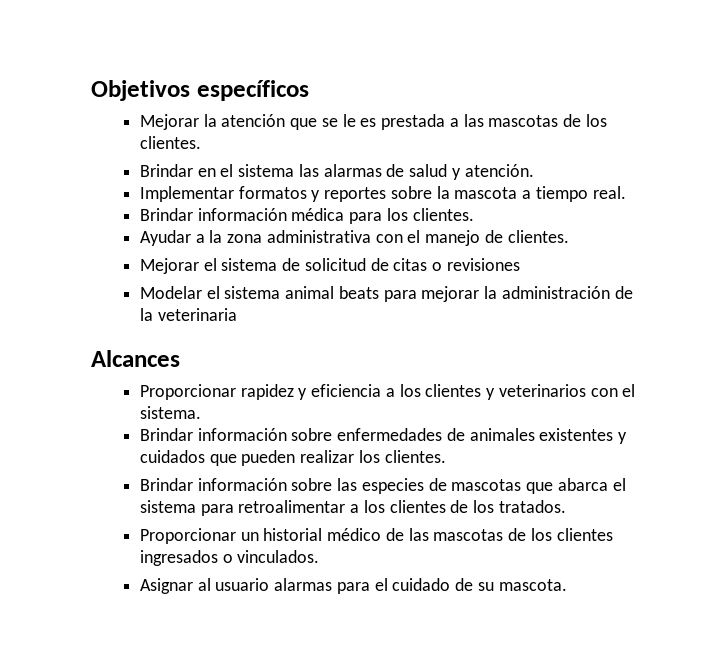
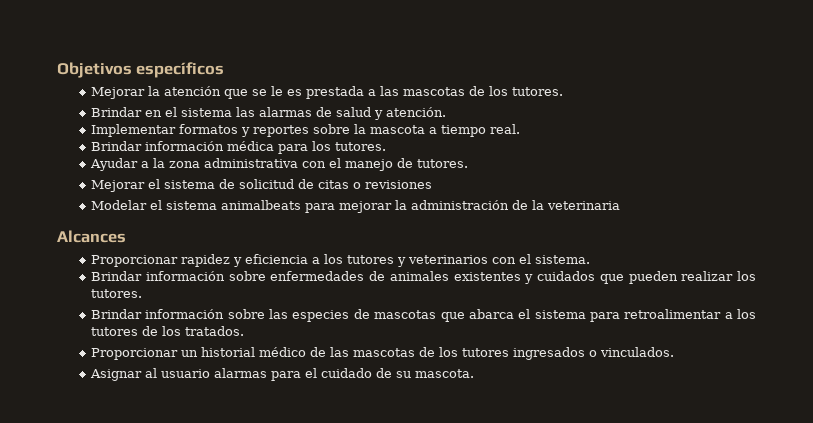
- Mejorar la atención que se le es prestada a las mascotas de los clientes.
+ Mejorar la atención que se le es prestada a las mascotas de los tutores.
- Brindar información médica para los clientes.
+ Brindar información médica para los tutores.
- Ayudar a la zona administrativa con el manejo de clientes.
+ Ayudar a la zona administrativa con el manejo de tutores.
- Modelar el sistema animal beats para mejorar la administración de la veterinaria
+ Modelar el sistema animalbeats para mejorar la administración de la veterinaria
- Proporcionar rapidez y eficiencia a los clientes y veterinarios con el sistema.
+ Proporcionar rapidez y eficiencia a los tutores y veterinarios con el sistema.
- Brindar información sobre enfermedades de animales existentes y cuidados que pueden realizar los clientes.
+ Brindar información sobre enfermedades de animales existentes y cuidados que pueden realizar los tutores.
- Brindar información sobre las especies de mascotas que abarca el sistema para retroalimentar a los clientes de los tratados.
+ Brindar información sobre las especies de mascotas que abarca el sistema para retroalimentar a los tutores de los tratados.
- Proporcionar un historial médico de las mascotas de los clientes ingresados o vinculados.
+ Proporcionar un historial médico de las mascotas de los tutores ingresados o vinculados.

